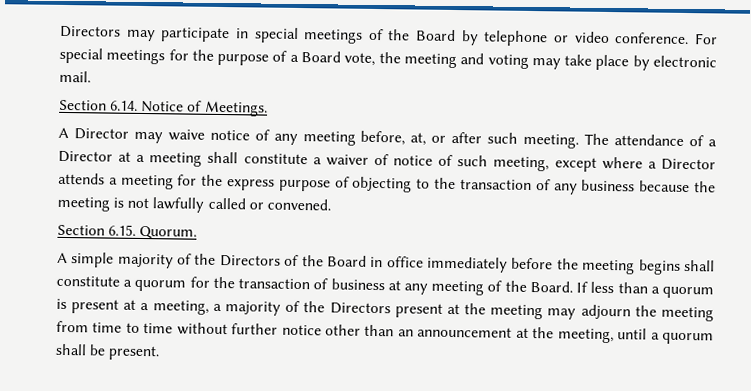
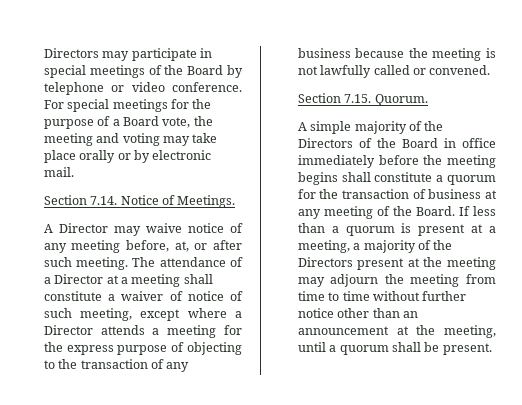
- For special meetings for the purpose of a Board vote, the meeting and voting may take place by electronic mail.
+ For special meetings for the purpose of a Board vote, the meeting and voting may take place orally or by electronic mail.
- Section 6.14. Notice of Meetings.
+ Section 7.14. Notice of Meetings.
- Section 6.15. Quorum.
+ Section 7.15. Quorum.

